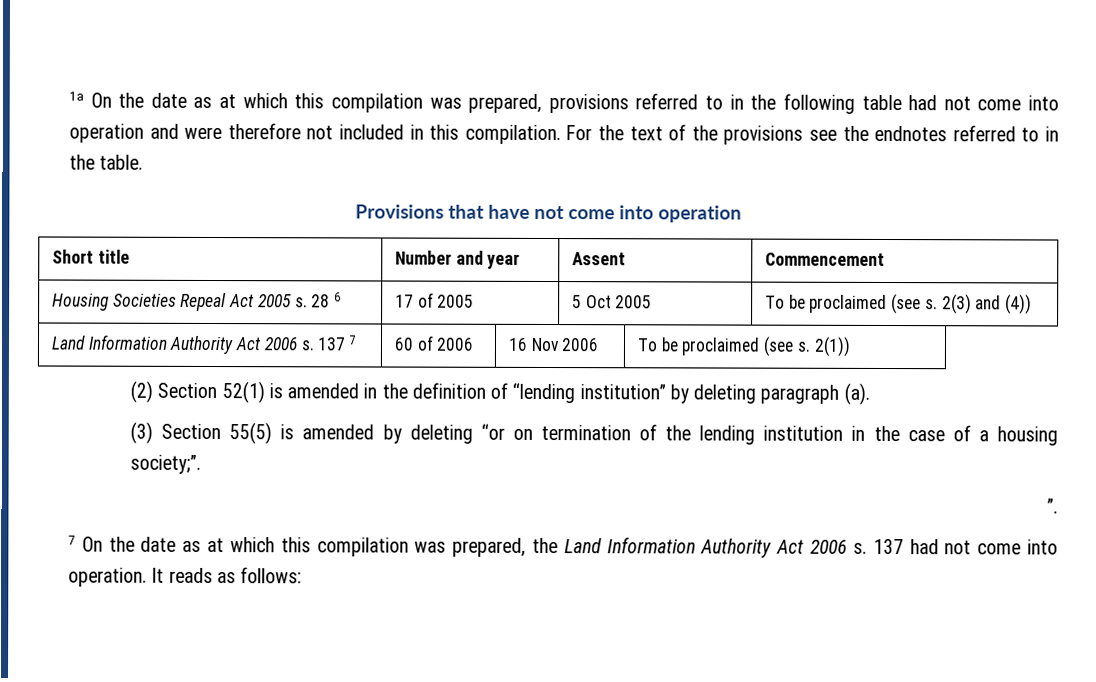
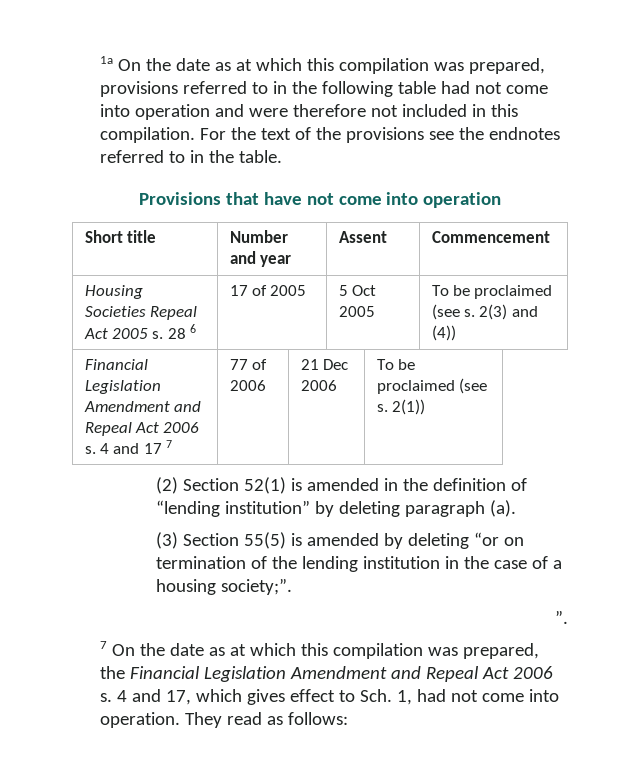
- Land Information Authority Act 2006 s. 137 7 | 60 of 2006 | 16 Nov 2006 | To be proclaimed (see s. 2(1))
+ Financial Legislation Amendment and Repeal Act 2006 s. 4 and 17 7 | 77 of 2006 | 21 Dec 2006 | To be proclaimed (see s. 2(1))
- 7 On the date as at which this compilation was prepared, the Land Information Authority Act 2006 s. 137 had not come into operation.
+ 7 On the date as at which this compilation was prepared, the Financial Legislation Amendment and Repeal Act 2006 s. 4 and 17, which gives effect to Sch. 1, had not come into operation.
- It reads as follows:
+ They read as follows:

